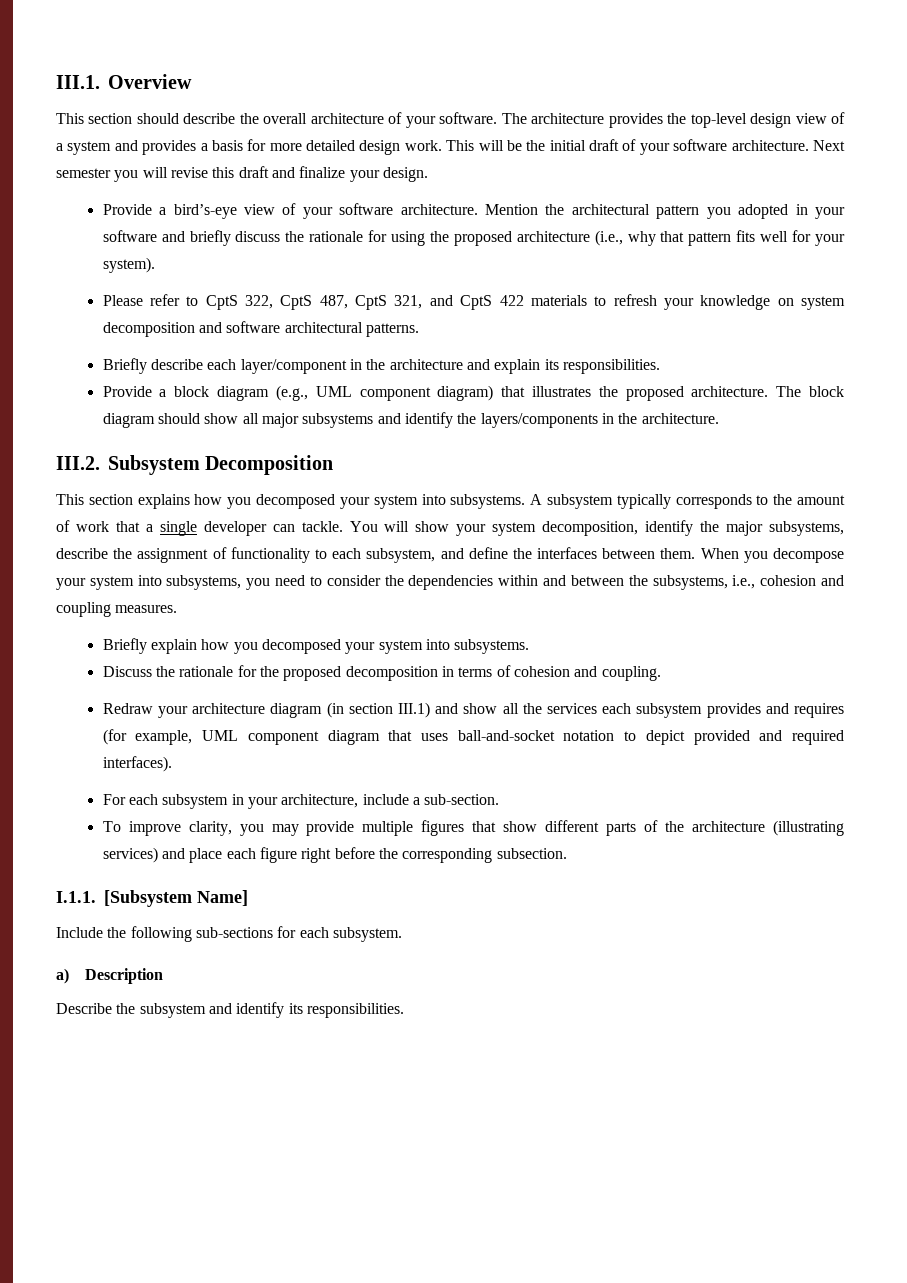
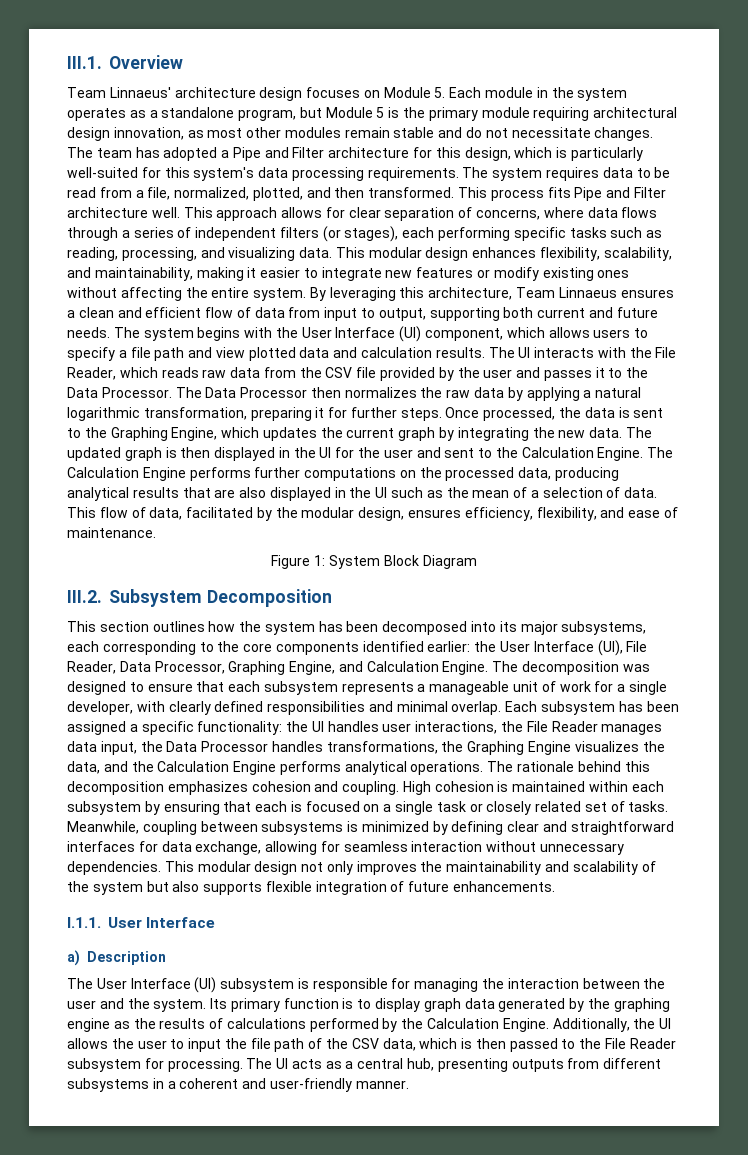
- This section should describe the overall architecture of your software. The architecture provides the top-level design view of a system and provides a basis for more detailed design work. This will be the initial draft of your software architecture. Next semester you will revise this draft and finalize your design.
- Provide a bird’s-eye view of your software architecture. Mention the architectural pattern you adopted in your software and briefly discuss the rationale for using the proposed architecture (i.e., why that pattern fits well for your system).
- Please refer to CptS 322, CptS 487, CptS 321, and CptS 422 materials to refresh your knowledge on system decomposition and software architectural patterns.
- Briefly describe each layer/component in the architecture and explain its responsibilities.
- Provide a block diagram (e.g., UML component diagram) that illustrates the proposed architecture. The block diagram should show all major subsystems and identify the layers/components in the architecture.
+ Team Linnaeus' architecture design focuses on Module 5. Each module in the system operates as a standalone program, but Module 5 is the primary module requiring architectural design innovation, as most other modules remain stable and do not necessitate changes. The team has adopted a Pipe and Filter architecture for this design, which is particularly well-suited for this system's data processing requirements. The system requires data to be read from a file, normalized, plotted, and then transformed. This process fits Pipe and Filter architecture well. This approach allows for clear separation of concerns, where data flows through a series of independent filters (or stages), each performing specific tasks such as reading, processing, and visualizing data. This modular design enhances flexibility, scalability, and maintainability, making it easier to integrate new features or modify existing ones without affecting the entire system. By leveraging this architecture, Team Linnaeus ensures a clean and efficient flow of data from input to output, supporting both current and future needs. The system begins with the User Interface (UI) component, which allows users to specify a file path and view plotted data and calculation results. The UI interacts with the File Reader, which reads raw data from the CSV file provided by the user and passes it to the Data Processor. The Data Processor then normalizes the raw data by applying a natural logarithmic transformation, preparing it for further steps. Once processed, the data is sent to the Graphing Engine, which updates the current graph by integrating the new data. The updated graph is then displayed in the UI for the user and sent to the Calculation Engine. The Calculation Engine performs further computations on the processed data, producing analytical results that are also displayed in the UI such as the mean of a selection of data. This flow of data, facilitated by the modular design, ensures efficiency, flexibility, and ease of maintenance.
+ Figure 1: System Block Diagram
- This section explains how you decomposed your system into subsystems. A subsystem typically corresponds to the amount of work that a single developer can tackle. You will show your system decomposition, identify the major subsystems, describe the assignment of functionality to each subsystem, and define the interfaces between them. When you decompose your system into subsystems, you need to consider the dependencies within and between the subsystems, i.e., cohesion and coupling measures.
- Briefly explain how you decomposed your system into subsystems.
- Discuss the rationale for the proposed decomposition in terms of cohesion and coupling.
- Redraw your architecture diagram (in section III.1) and show all the services each subsystem provides and requires (for example, UML component diagram that uses ball-and-socket notation to depict provided and required interfaces).
- For each subsystem in your architecture, include a sub-section.
- To improve clarity, you may provide multiple figures that show different parts of the architecture (illustrating services) and place each figure right before the corresponding subsection.
- I.1.1. [Subsystem Name]
- Include the following sub-sections for each subsystem.
+ This section outlines how the system has been decomposed into its major subsystems, each corresponding to the core components identified earlier: the User Interface (UI), File Reader, Data Processor, Graphing Engine, and Calculation Engine. The decomposition was designed to ensure that each subsystem represents a manageable unit of work for a single developer, with clearly defined responsibilities and minimal overlap. Each subsystem has been assigned a specific functionality: the UI handles user interactions, the File Reader manages data input, the Data Processor handles transformations, the Graphing Engine visualizes the data, and the Calculation Engine performs analytical operations. The rationale behind this decomposition emphasizes cohesion and coupling. High cohesion is maintained within each subsystem by ensuring that each is focused on a single task or closely related set of tasks. Meanwhile, coupling between subsystems is minimized by defining clear and straightforward interfaces for data exchange, allowing for seamless interaction without unnecessary dependencies. This modular design not only improves the maintainability and scalability of the system but also supports flexible integration of future enhancements.
+ I.1.1. User Interface
  a) Description
- Describe the subsystem and identify its responsibilities.
+ The User Interface (UI) subsystem is responsible for managing the interaction between the user and the system. Its primary function is to display graph data generated by the graphing engine as the results of calculations performed by the Calculation Engine. Additionally, the UI allows the user to input the file path of the CSV data, which is then passed to the File Reader subsystem for processing. The UI acts as a central hub, presenting outputs from different subsystems in a coherent and user-friendly manner.

